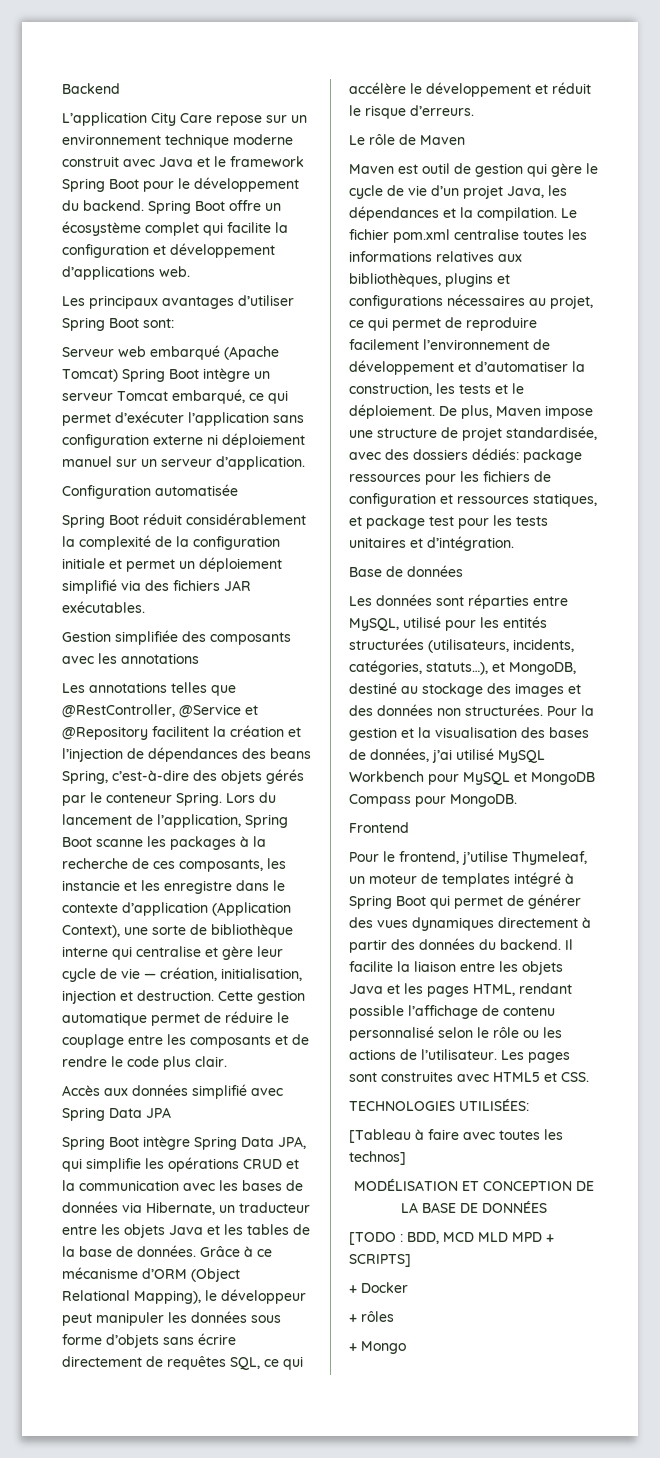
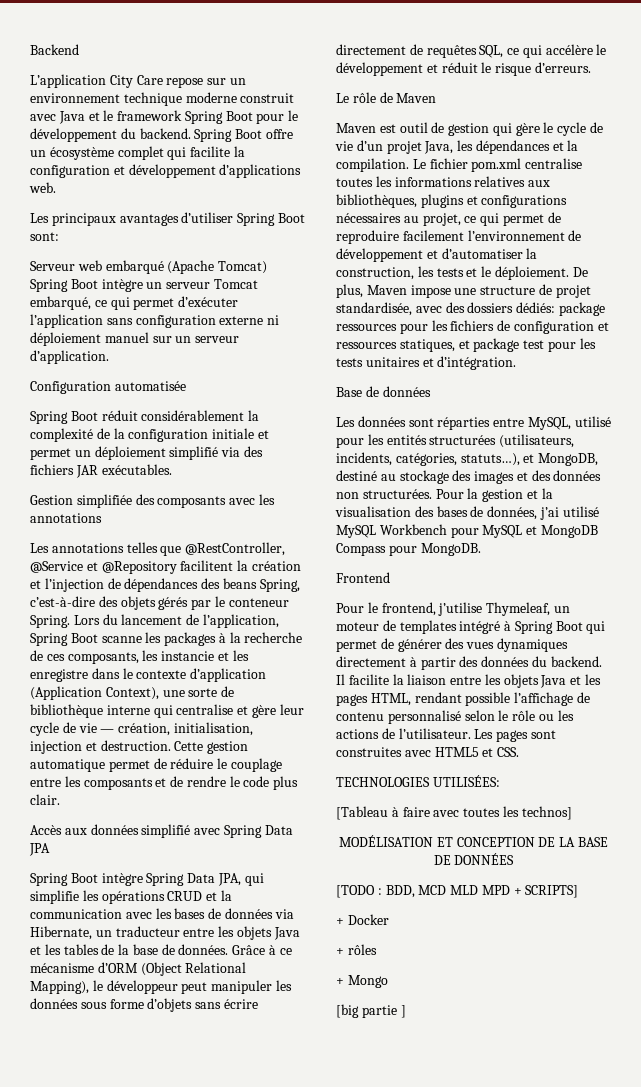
+ [big partie ]

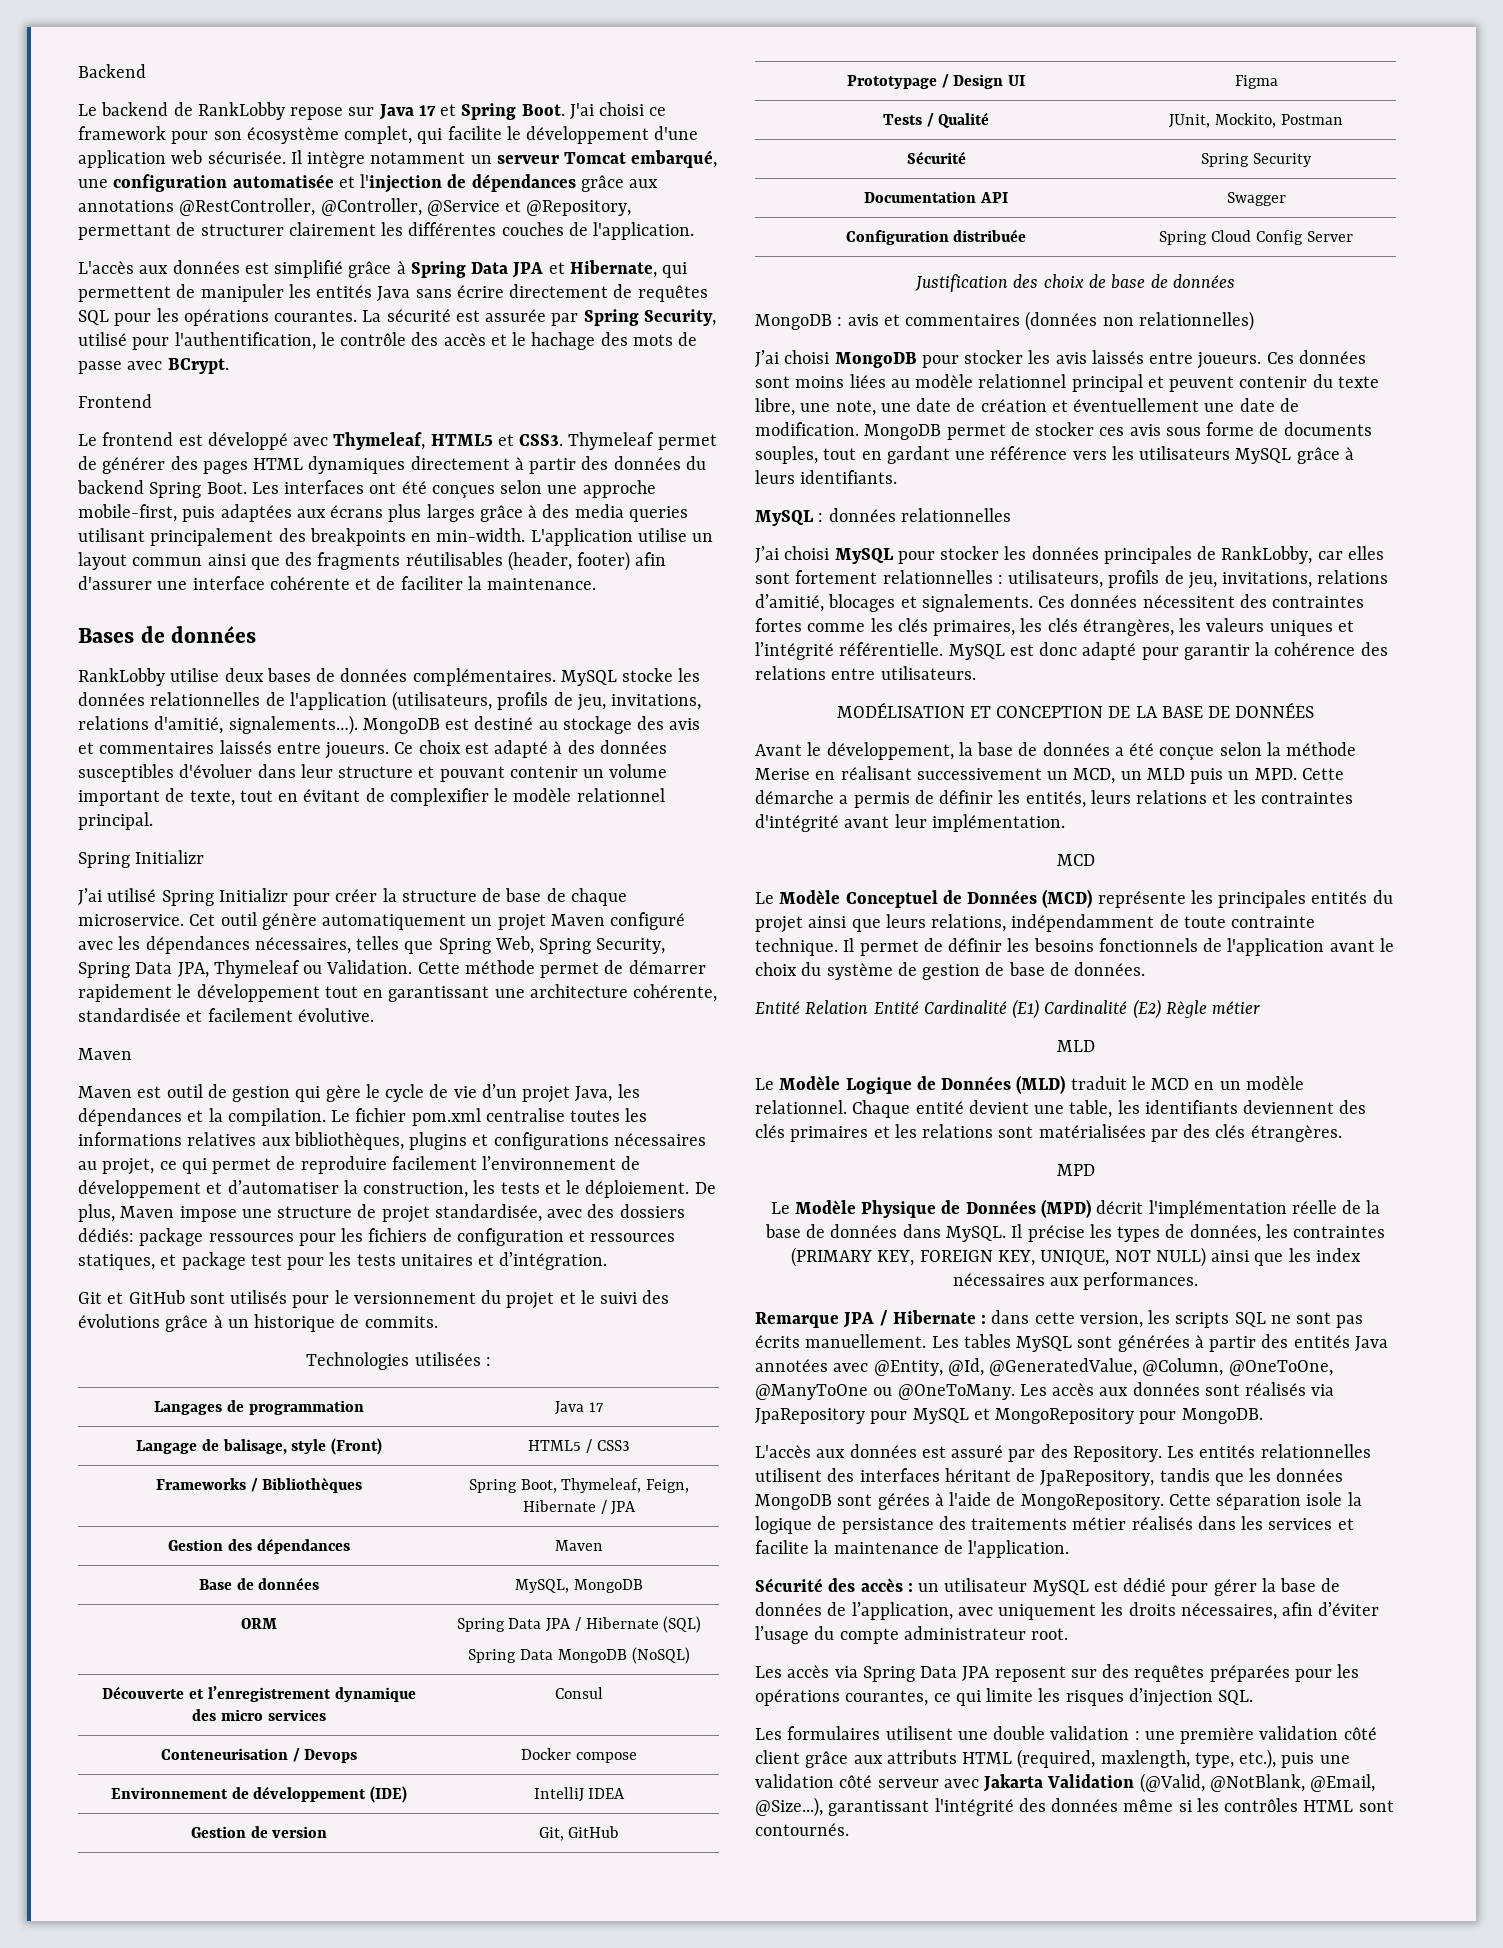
- L’application City Care repose sur un environnement technique moderne construit avec Java et le framework Spring Boot pour le développement du backend. Spring Boot offre un écosystème complet qui facilite la configuration et développement d’applications web.
- Les principaux avantages d’utiliser Spring Boot sont:
- Serveur web embarqué (Apache Tomcat) Spring Boot intègre un serveur Tomcat embarqué, ce qui permet d’exécuter l’application sans configuration externe ni déploiement manuel sur un serveur d’application.
- Configuration automatisée
- Spring Boot réduit considérablement la complexité de la configuration initiale et permet un déploiement simplifié via des fichiers JAR exécutables.
- Gestion simplifiée des composants avec les annotations
- Les annotations telles que @RestController, @Service et @Repository facilitent la création et l’injection de dépendances des beans Spring, c’est-à-dire des objets gérés par le conteneur Spring. Lors du lancement de l’application, Spring Boot scanne les packages à la recherche de ces composants, les instancie et les enregistre dans le contexte d’application (Application Context), une sorte de bibliothèque interne qui centralise et gère leur cycle de vie — création, initialisation, injection et destruction. Cette gestion automatique permet de réduire le couplage entre les composants et de rendre le code plus clair.
- Accès aux données simplifié avec Spring Data JPA
- Spring Boot intègre Spring Data JPA, qui simplifie les opérations CRUD et la communication avec les bases de données via Hibernate, un traducteur entre les objets Java et les tables de la base de données. Grâce à ce mécanisme d’ORM (Object Relational Mapping), le développeur peut manipuler les données sous forme d’objets sans écrire directement de requêtes SQL, ce qui accélère le développement et réduit le risque d’erreurs.
- Le rôle de Maven
+ Le backend de RankLobby repose sur Java 17 et Spring Boot. J'ai choisi ce framework pour son écosystème complet, qui facilite le développement d'une application web sécurisée. Il intègre notamment un serveur Tomcat embarqué, une configuration automatisée et l'injection de dépendances grâce aux annotations @RestController, @Controller, @Service et @Repository, permettant de structurer clairement les différentes couches de l'application.
+ L'accès aux données est simplifié grâce à Spring Data JPA et Hibernate, qui permettent de manipuler les entités Java sans écrire directement de requêtes SQL pour les opérations courantes. La sécurité est assurée par Spring Security, utilisé pour l'authentification, le contrôle des accès et le hachage des mots de passe avec BCrypt.
+ Frontend
+ Le frontend est développé avec Thymeleaf, HTML5 et CSS3. Thymeleaf permet de générer des pages HTML dynamiques directement à partir des données du backend Spring Boot. Les interfaces ont été conçues selon une approche mobile-first, puis adaptées aux écrans plus larges grâce à des media queries utilisant principalement des breakpoints en min-width. L'application utilise un layout commun ainsi que des fragments réutilisables (header, footer) afin d'assurer une interface cohérente et de faciliter la maintenance.
+ Bases de données
+ RankLobby utilise deux bases de données complémentaires. MySQL stocke les données relationnelles de l'application (utilisateurs, profils de jeu, invitations, relations d'amitié, signalements…). MongoDB est destiné au stockage des avis et commentaires laissés entre joueurs. Ce choix est adapté à des données susceptibles d'évoluer dans leur structure et pouvant contenir un volume important de texte, tout en évitant de complexifier le modèle relationnel principal.
+ Spring Initializr
+ J’ai utilisé Spring Initializr pour créer la structure de base de chaque microservice. Cet outil génère automatiquement un projet Maven configuré avec les dépendances nécessaires, telles que Spring Web, Spring Security, Spring Data JPA, Thymeleaf ou Validation. Cette méthode permet de démarrer rapidement le développement tout en garantissant une architecture cohérente, standardisée et facilement évolutive.
+ Maven
- Base de données
- Les données sont réparties entre MySQL, utilisé pour les entités structurées (utilisateurs, incidents, catégories, statuts…), et MongoDB, destiné au stockage des images et des données non structurées. Pour la gestion et la visualisation des bases de données, j’ai utilisé MySQL Workbench pour MySQL et MongoDB Compass pour MongoDB.
- Frontend
- Pour le frontend, j’utilise Thymeleaf, un moteur de templates intégré à Spring Boot qui permet de générer des vues dynamiques directement à partir des données du backend. Il facilite la liaison entre les objets Java et les pages HTML, rendant possible l’affichage de contenu personnalisé selon le rôle ou les actions de l’utilisateur. Les pages sont construites avec HTML5 et CSS.
- TECHNOLOGIES UTILISÉES:
- [Tableau à faire avec toutes les technos]
+ Git et GitHub sont utilisés pour le versionnement du projet et le suivi des évolutions grâce à un historique de commits.
+ Technologies utilisées :
+ Langages de programmation | Java 17
+ Langage de balisage, style (Front) | HTML5 / CSS3
+ Frameworks / Bibliothèques | Spring Boot, Thymeleaf, Feign, Hibernate / JPA
+ Gestion des dépendances | Maven
+ Base de données | MySQL, MongoDB
+ ORM | Spring Data JPA / Hibernate (SQL)
+ Spring Data MongoDB (NoSQL)
+ Découverte et l’enregistrement dynamique des micro services | Consul
+ Conteneurisation / Devops | Docker compose
+ Environnement de développement (IDE) | IntelliJ IDEA
+ Gestion de version | Git, GitHub
+ Prototypage / Design UI | Figma
+ Tests / Qualité | JUnit, Mockito, Postman
+ Sécurité | Spring Security
+ Documentation API | Swagger
+ Configuration distribuée | Spring Cloud Config Server
+ Justification des choix de base de données
+ MongoDB : avis et commentaires (données non relationnelles)
+ J’ai choisi MongoDB pour stocker les avis laissés entre joueurs. Ces données sont moins liées au modèle relationnel principal et peuvent contenir du texte libre, une note, une date de création et éventuellement une date de modification. MongoDB permet de stocker ces avis sous forme de documents souples, tout en gardant une référence vers les utilisateurs MySQL grâce à leurs identifiants.
+ MySQL : données relationnelles
+ J’ai choisi MySQL pour stocker les données principales de RankLobby, car elles sont fortement relationnelles : utilisateurs, profils de jeu, invitations, relations d’amitié, blocages et signalements. Ces données nécessitent des contraintes fortes comme les clés primaires, les clés étrangères, les valeurs uniques et l’intégrité référentielle. MySQL est donc adapté pour garantir la cohérence des relations entre utilisateurs.
- [TODO : BDD, MCD MLD MPD + SCRIPTS]
- + Docker
- + rôles
- + Mongo
- [big partie ]
+ Avant le développement, la base de données a été conçue selon la méthode Merise en réalisant successivement un MCD, un MLD puis un MPD. Cette démarche a permis de définir les entités, leurs relations et les contraintes d'intégrité avant leur implémentation.
+ MCD
+ Le Modèle Conceptuel de Données (MCD) représente les principales entités du projet ainsi que leurs relations, indépendamment de toute contrainte technique. Il permet de définir les besoins fonctionnels de l'application avant le choix du système de gestion de base de données.
+ Entité Relation Entité Cardinalité (E1) Cardinalité (E2) Règle métier
+ MLD
+ Le Modèle Logique de Données (MLD) traduit le MCD en un modèle relationnel. Chaque entité devient une table, les identifiants deviennent des clés primaires et les relations sont matérialisées par des clés étrangères.
+ MPD
+ Le Modèle Physique de Données (MPD) décrit l'implémentation réelle de la base de données dans MySQL. Il précise les types de données, les contraintes (PRIMARY KEY, FOREIGN KEY, UNIQUE, NOT NULL) ainsi que les index nécessaires aux performances.
+ Remarque JPA / Hibernate : dans cette version, les scripts SQL ne sont pas écrits manuellement. Les tables MySQL sont générées à partir des entités Java annotées avec @Entity, @Id, @GeneratedValue, @Column, @OneToOne, @ManyToOne ou @OneToMany. Les accès aux données sont réalisés via JpaRepository pour MySQL et MongoRepository pour MongoDB.
+ L'accès aux données est assuré par des Repository. Les entités relationnelles utilisent des interfaces héritant de JpaRepository, tandis que les données MongoDB sont gérées à l'aide de MongoRepository. Cette séparation isole la logique de persistance des traitements métier réalisés dans les services et facilite la maintenance de l'application.
+ Sécurité des accès : un utilisateur MySQL est dédié pour gérer la base de données de l’application, avec uniquement les droits nécessaires, afin d’éviter l’usage du compte administrateur root.
+ Les accès via Spring Data JPA reposent sur des requêtes préparées pour les opérations courantes, ce qui limite les risques d’injection SQL.
+ Les formulaires utilisent une double validation : une première validation côté client grâce aux attributs HTML (required, maxlength, type, etc.), puis une validation côté serveur avec Jakarta Validation (@Valid, @NotBlank, @Email, @Size...), garantissant l'intégrité des données même si les contrôles HTML sont contournés.

